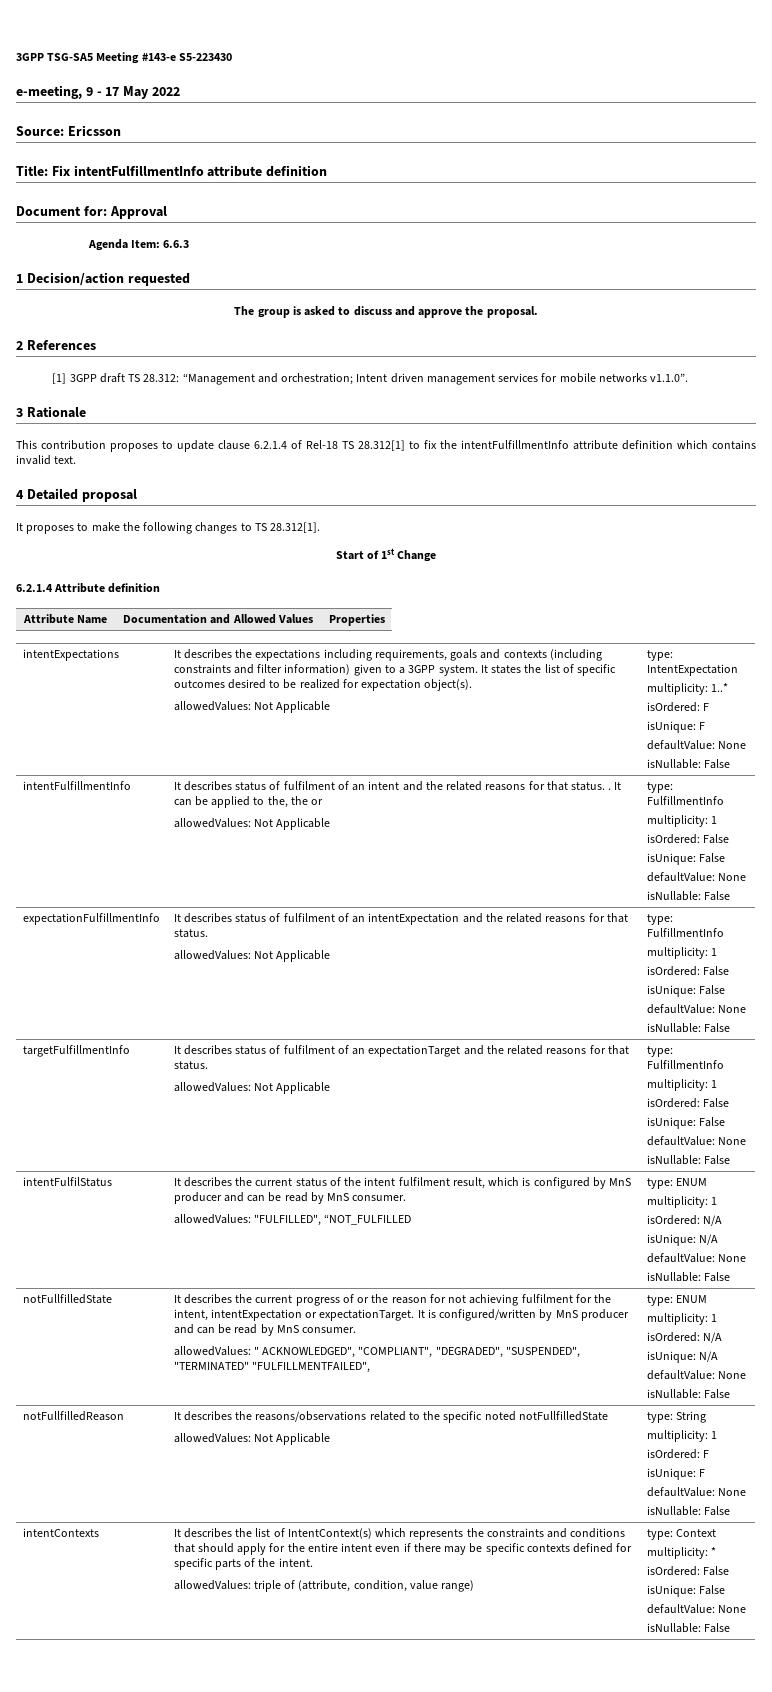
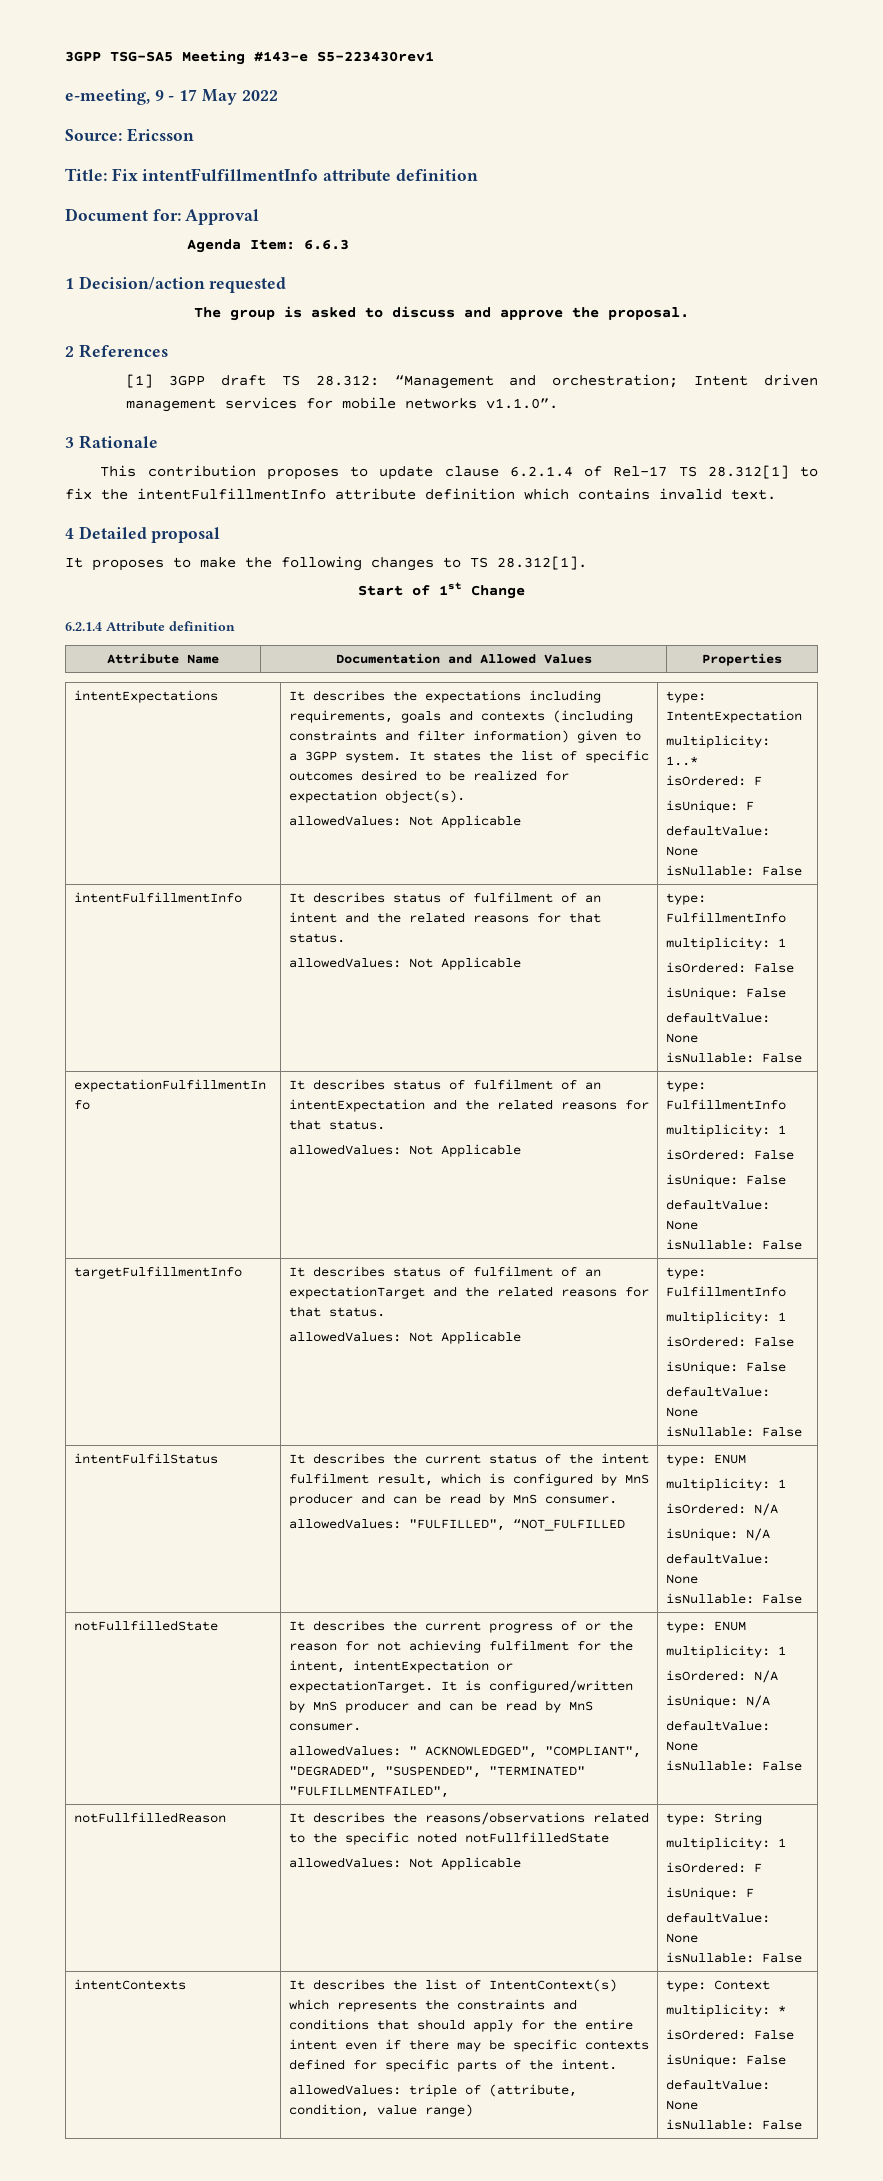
- 3GPP TSG-SA5 Meeting #143-e S5-223430
+ 3GPP TSG-SA5 Meeting #143-e S5-223430rev1
- This contribution proposes to update clause 6.2.1.4 of Rel-18 TS 28.312[1] to fix the intentFulfillmentInfo attribute definition which contains invalid text.
+ This contribution proposes to update clause 6.2.1.4 of Rel-17 TS 28.312[1] to fix the intentFulfillmentInfo attribute definition which contains invalid text.
- intentFulfillmentInfo | It describes status of fulfilment of an intent and the related reasons for that status. . It can be applied to the, the or
+ intentFulfillmentInfo | It describes status of fulfilment of an intent and the related reasons for that status.

